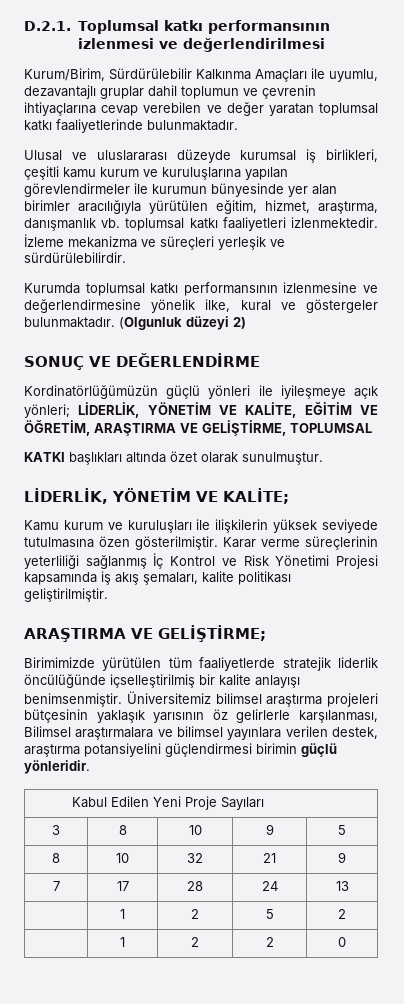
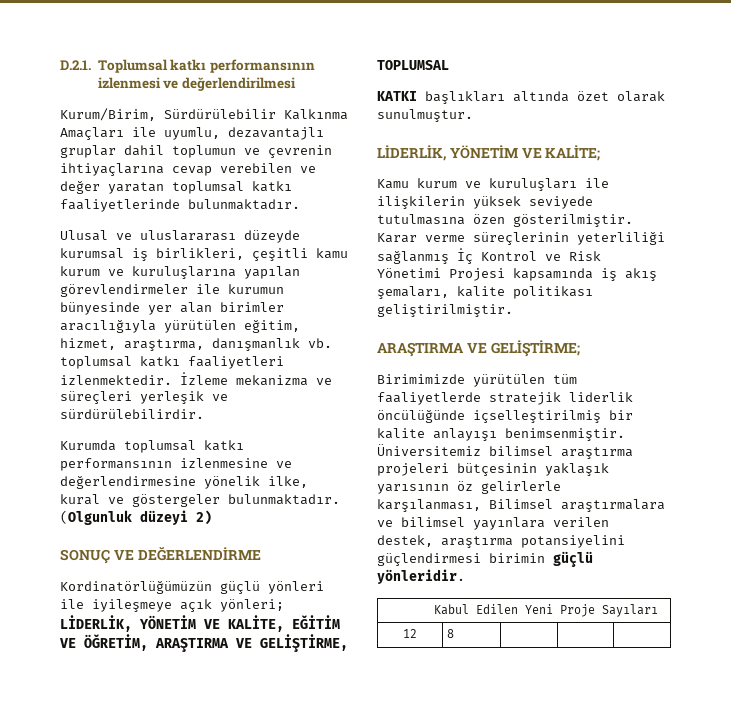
- 3 | 8 | 10 | 9 | 5
- 8 | 10 | 32 | 21 | 9
- 7 | 17 | 28 | 24 | 13
- | 1 | 2 | 5 | 2
- | 1 | 2 | 2 | 0
+ 12 | 8 | | |

